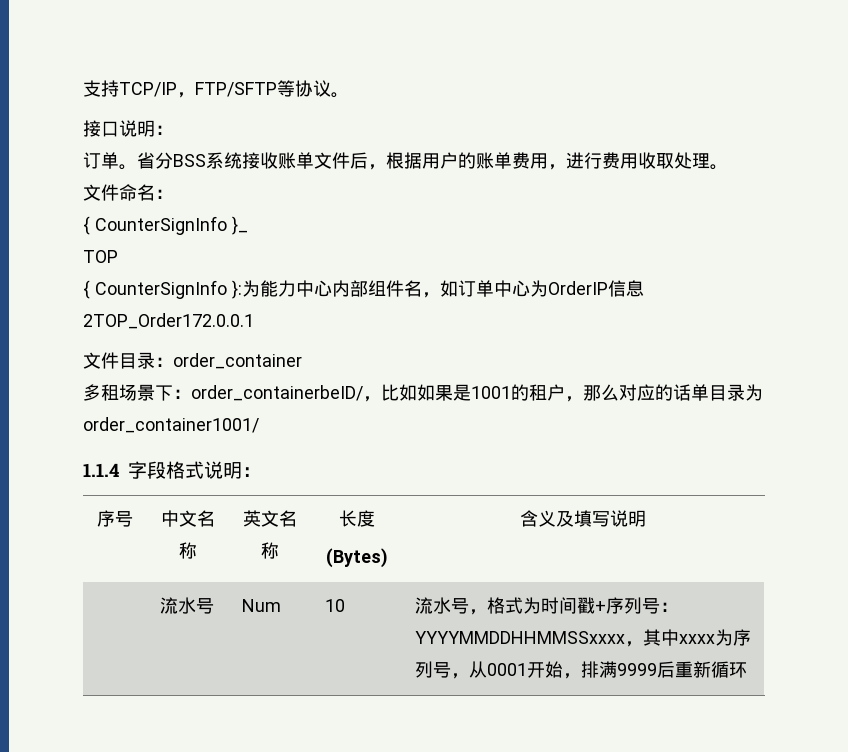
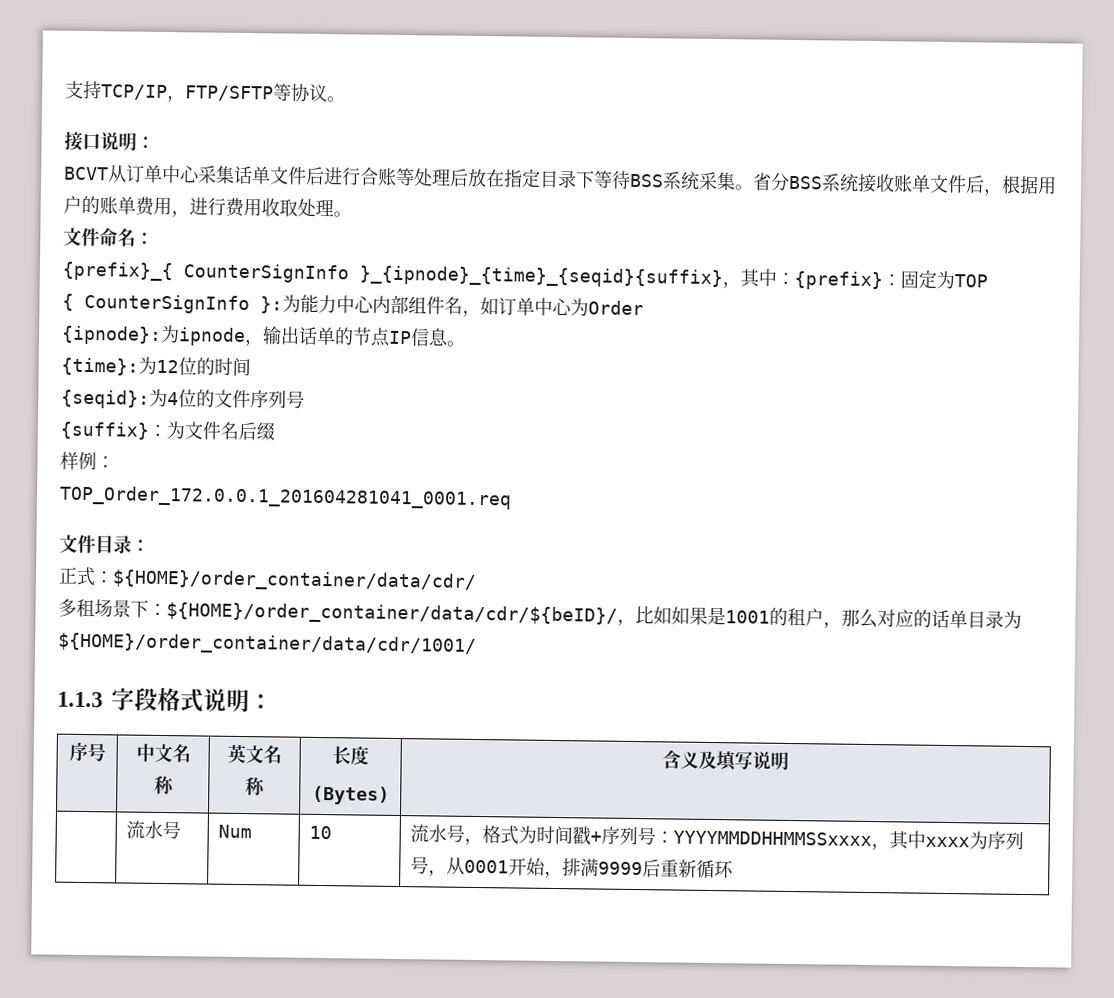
- 订单。
+ BCVT从订单中心采集话单文件后进行合账等处理后放在指定目录下等待BSS系统采集。
- { CounterSignInfo }_
- TOP
+ {prefix}_{ CounterSignInfo }_{ipnode}_{time}_{seqid}{suffix}，其中：{prefix}：固定为TOP
- { CounterSignInfo }:为能力中心内部组件名，如订单中心为OrderIP信息2TOP_Order172.0.0.1
+ { CounterSignInfo }:为能力中心内部组件名，如订单中心为Order
+ {ipnode}:为ipnode，输出话单的节点IP信息。
+ {time}:为12位的时间
+ {seqid}:为4位的文件序列号
+ {suffix}：为文件名后缀
+ 样例：
+ TOP_Order_172.0.0.1_201604281041_0001.req
- 文件目录：order_container
+ 文件目录：
+ 正式：${HOME}/order_container/data/cdr/
- 多租场景下：order_containerbeID/，比如如果是1001的租户，那么对应的话单目录为order_container1001/
- 1.1.4字段格式说明：
+ 多租场景下：${HOME}/order_container/data/cdr/${beID}/，比如如果是1001的租户，那么对应的话单目录为${HOME}/order_container/data/cdr/1001/
+ 1.1.3字段格式说明：

